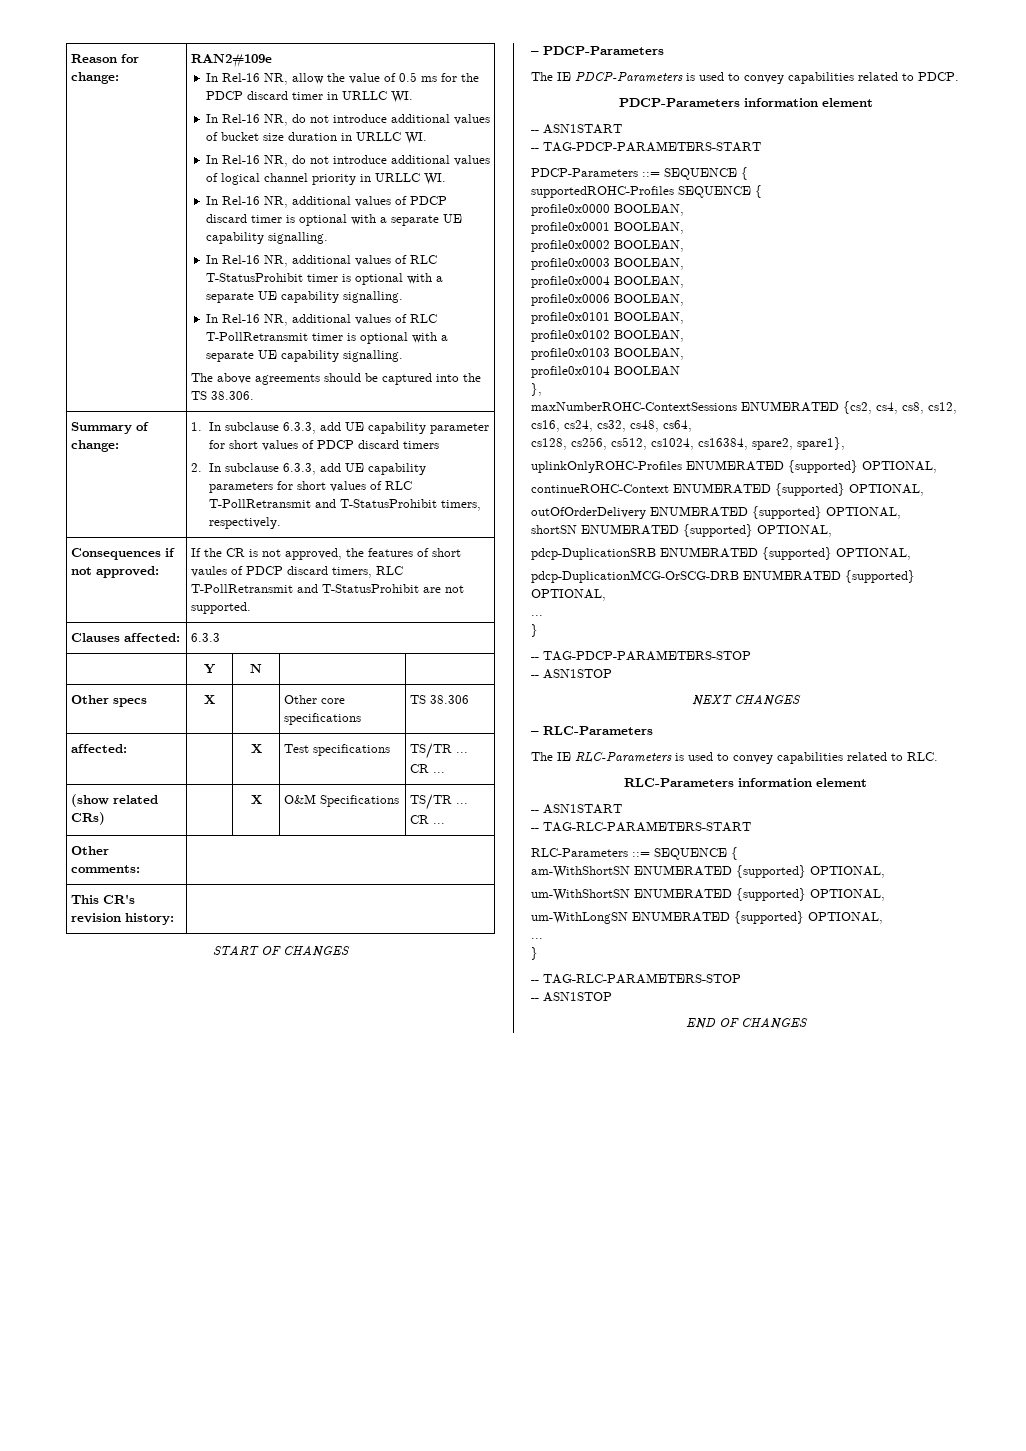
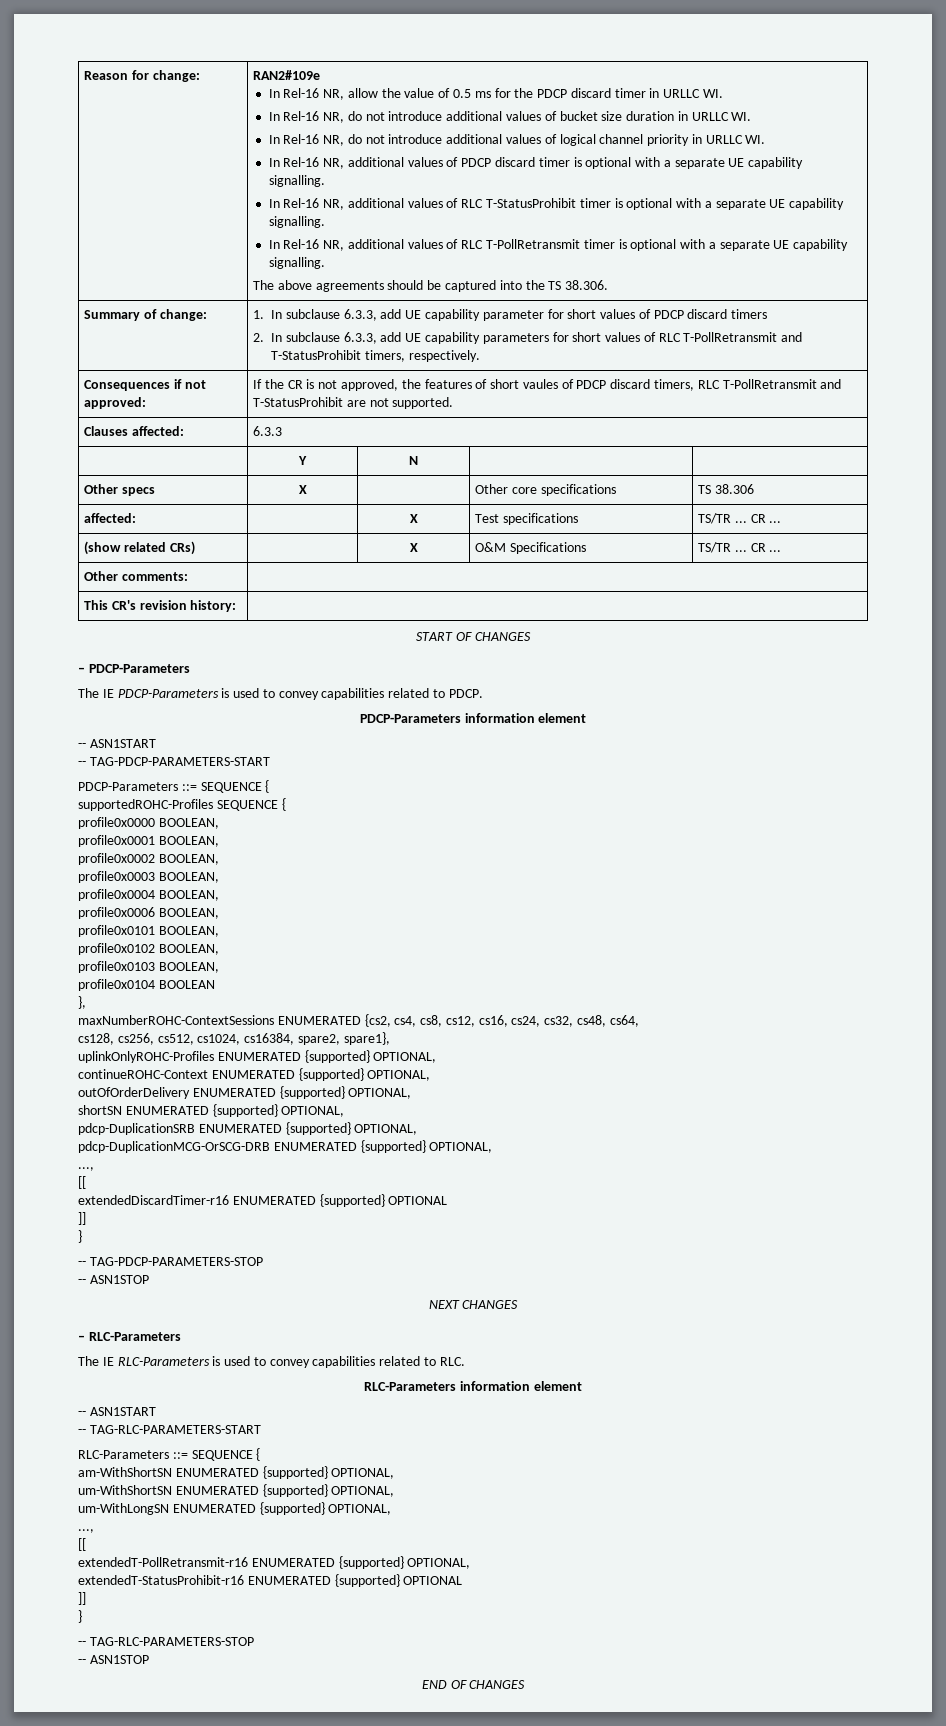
  pdcp-DuplicationMCG-OrSCG-DRB ENUMERATED {supported} OPTIONAL,
- ...
+ ...,
+ [[
+ extendedDiscardTimer-r16 ENUMERATED {supported} OPTIONAL
+ ]]
  um-WithLongSN ENUMERATED {supported} OPTIONAL,
- ...
+ ...,
+ [[
+ extendedT-PollRetransmit-r16 ENUMERATED {supported} OPTIONAL,
+ extendedT-StatusProhibit-r16 ENUMERATED {supported} OPTIONAL
+ ]]

